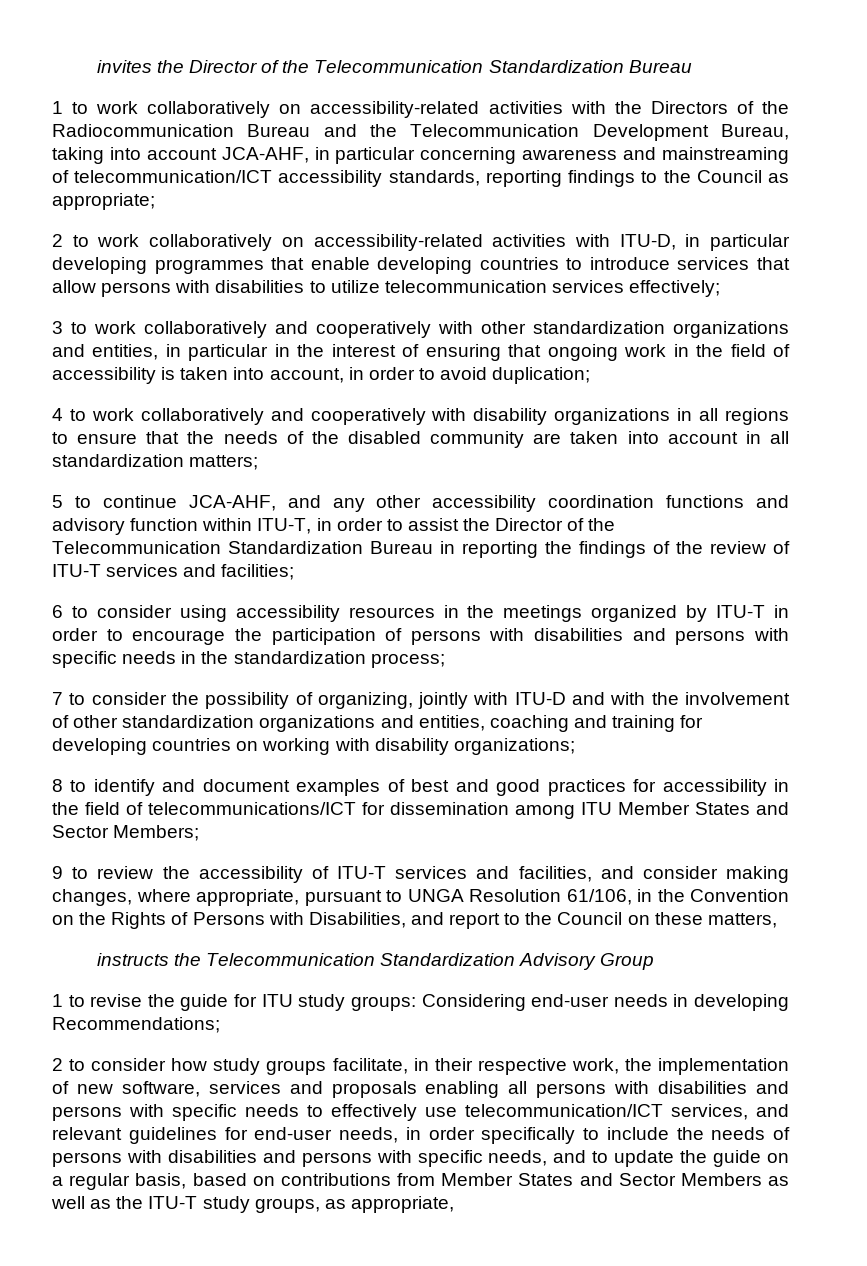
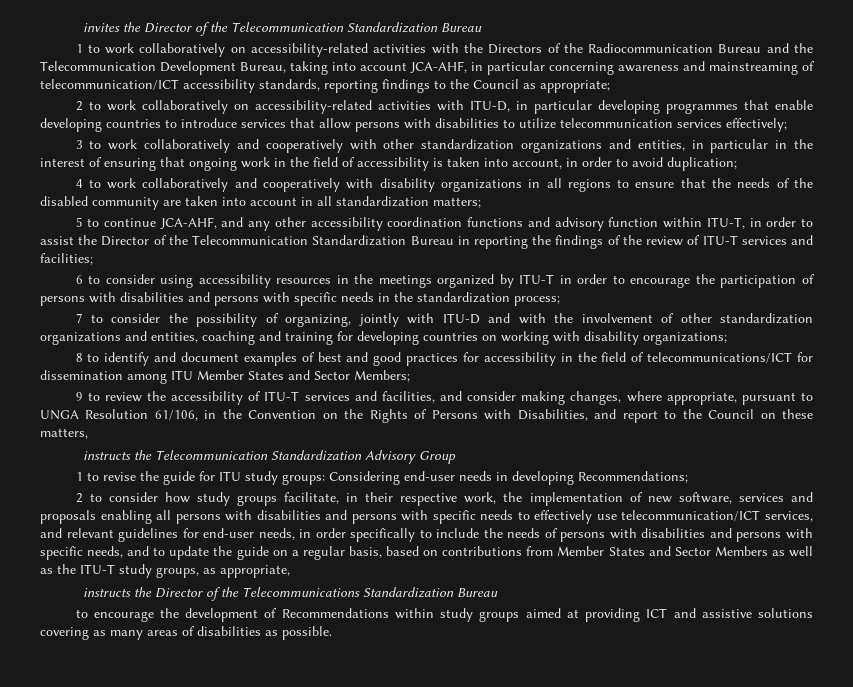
+ instructs the Director of the Telecommunications Standardization Bureau
+ to encourage the development of Recommendations within study groups aimed at providing ICT and assistive solutions covering as many areas of disabilities as possible.

